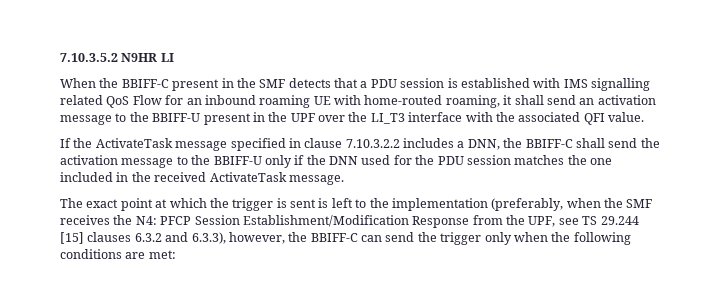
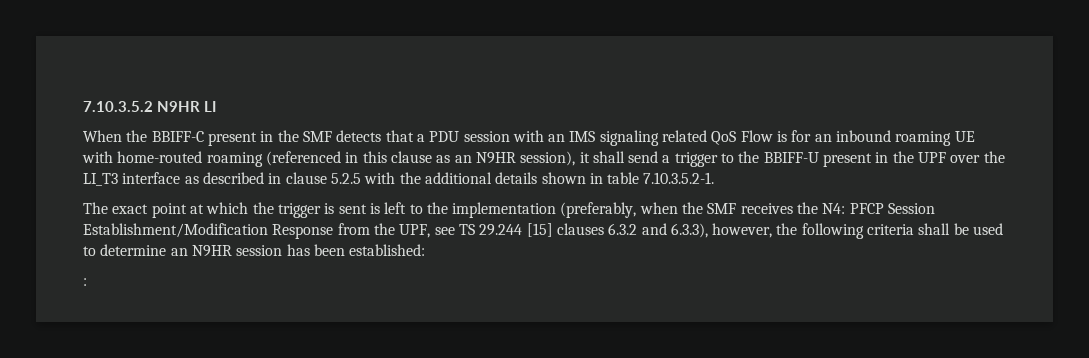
- When the BBIFF-C present in the SMF detects that a PDU session is established with IMS signalling related QoS Flow for an inbound roaming UE with home-routed roaming, it shall send an activation message to the BBIFF-U present in the UPF over the LI_T3 interface with the associated QFI value.
- If the ActivateTask message specified in clause 7.10.3.2.2 includes a DNN, the BBIFF-C shall send the activation message to the BBIFF-U only if the DNN used for the PDU session matches the one included in the received ActivateTask message.
+ When the BBIFF-C present in the SMF detects that a PDU session with an IMS signaling related QoS Flow is for an inbound roaming UE with home-routed roaming (referenced in this clause as an N9HR session), it shall send a trigger to the BBIFF-U present in the UPF over the LI_T3 interface as described in clause 5.2.5 with the additional details shown in table 7.10.3.5.2-1.
- The exact point at which the trigger is sent is left to the implementation (preferably, when the SMF receives the N4: PFCP Session Establishment/Modification Response from the UPF, see TS 29.244 [15] clauses 6.3.2 and 6.3.3), however, the BBIFF-C can send the trigger only when the following conditions are met:
+ The exact point at which the trigger is sent is left to the implementation (preferably, when the SMF receives the N4: PFCP Session Establishment/Modification Response from the UPF, see TS 29.244 [15] clauses 6.3.2 and 6.3.3), however, the following criteria shall be used to determine an N9HR session has been established:
+ :

